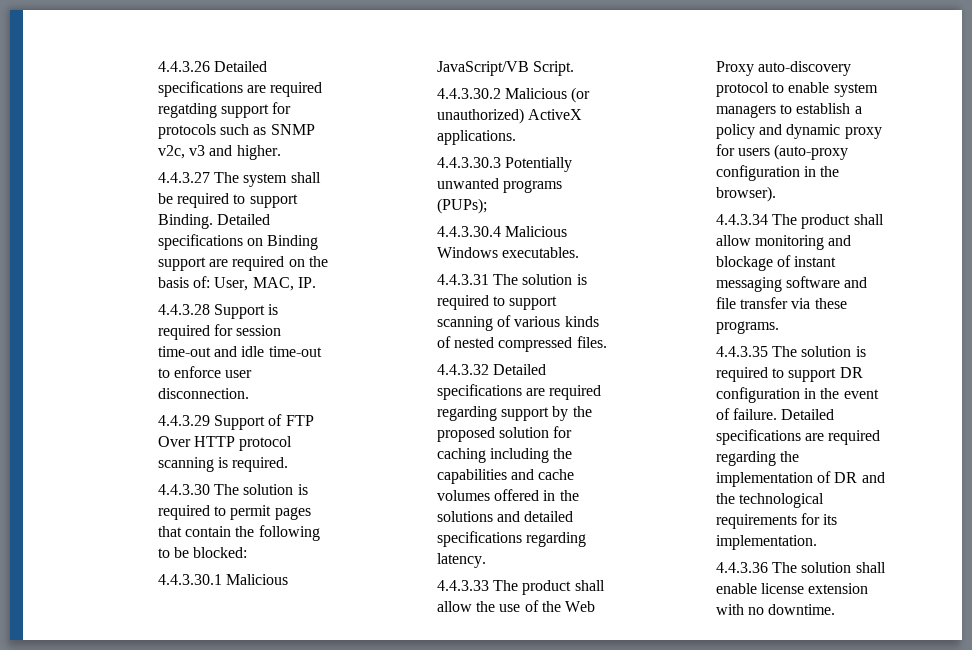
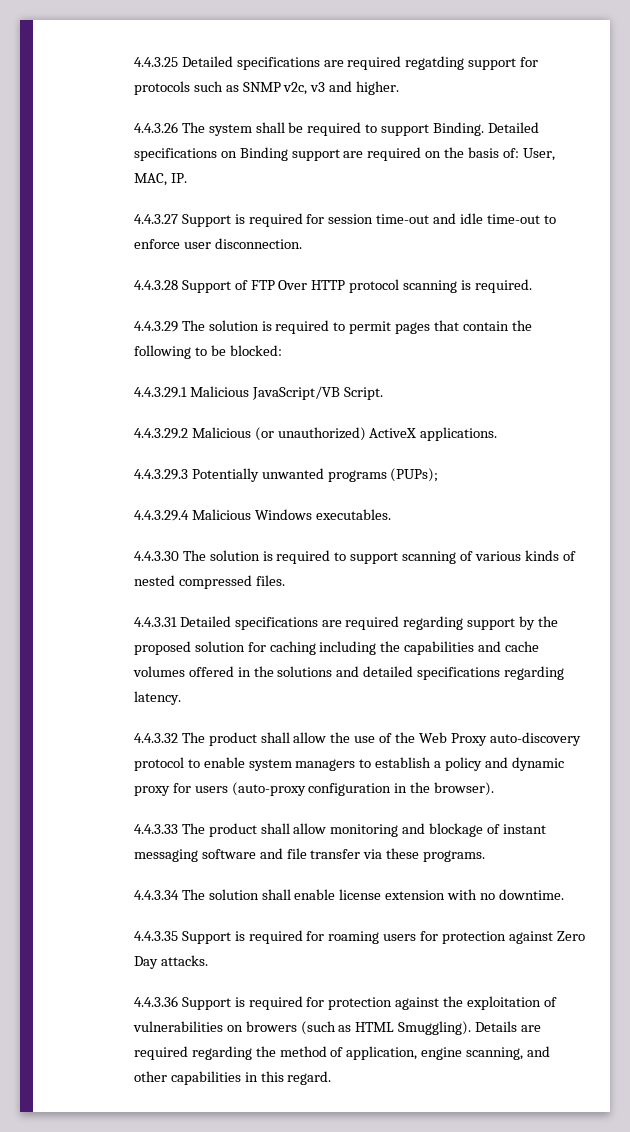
- 4.4.3.26 Detailed specifications are required regatding support for protocols such as SNMP v2c, v3 and higher.
+ 4.4.3.25 Detailed specifications are required regatding support for protocols such as SNMP v2c, v3 and higher.
- 4.4.3.27 The system shall be required to support Binding.
+ 4.4.3.26 The system shall be required to support Binding.
- 4.4.3.28 Support is required for session time-out and idle time-out to enforce user disconnection.
+ 4.4.3.27 Support is required for session time-out and idle time-out to enforce user disconnection.
- 4.4.3.29 Support of FTP Over HTTP protocol scanning is required.
+ 4.4.3.28 Support of FTP Over HTTP protocol scanning is required.
- 4.4.3.30 The solution is required to permit pages that contain the following to be blocked:
+ 4.4.3.29 The solution is required to permit pages that contain the following to be blocked:
- 4.4.3.30.1 Malicious JavaScript/VB Script.
+ 4.4.3.29.1 Malicious JavaScript/VB Script.
- 4.4.3.30.2 Malicious (or unauthorized) ActiveX applications.
+ 4.4.3.29.2 Malicious (or unauthorized) ActiveX applications.
- 4.4.3.30.3 Potentially unwanted programs (PUPs);
+ 4.4.3.29.3 Potentially unwanted programs (PUPs);
- 4.4.3.30.4 Malicious Windows executables.
+ 4.4.3.29.4 Malicious Windows executables.
- 4.4.3.31 The solution is required to support scanning of various kinds of nested compressed files.
+ 4.4.3.30 The solution is required to support scanning of various kinds of nested compressed files.
- 4.4.3.32 Detailed specifications are required regarding support by the proposed solution for caching including the capabilities and cache volumes offered in the solutions and detailed specifications regarding latency.
+ 4.4.3.31 Detailed specifications are required regarding support by the proposed solution for caching including the capabilities and cache volumes offered in the solutions and detailed specifications regarding latency.
- 4.4.3.33 The product shall allow the use of the Web Proxy auto-discovery protocol to enable system managers to establish a policy and dynamic proxy for users (auto-proxy configuration in the browser).
+ 4.4.3.32 The product shall allow the use of the Web Proxy auto-discovery protocol to enable system managers to establish a policy and dynamic proxy for users (auto-proxy configuration in the browser).
- 4.4.3.34 The product shall allow monitoring and blockage of instant messaging software and file transfer via these programs.
+ 4.4.3.33 The product shall allow monitoring and blockage of instant messaging software and file transfer via these programs.
- 4.4.3.35 The solution is required to support DR configuration in the event of failure. Detailed specifications are required regarding the implementation of DR and the technological requirements for its implementation.
- 4.4.3.36 The solution shall enable license extension with no downtime.
+ 4.4.3.34 The solution shall enable license extension with no downtime.
+ 4.4.3.35 Support is required for roaming users for protection against Zero Day attacks.
+ 4.4.3.36 Support is required for protection against the exploitation of vulnerabilities on browers (such as HTML Smuggling). Details are required regarding the method of application, engine scanning, and other capabilities in this regard.

